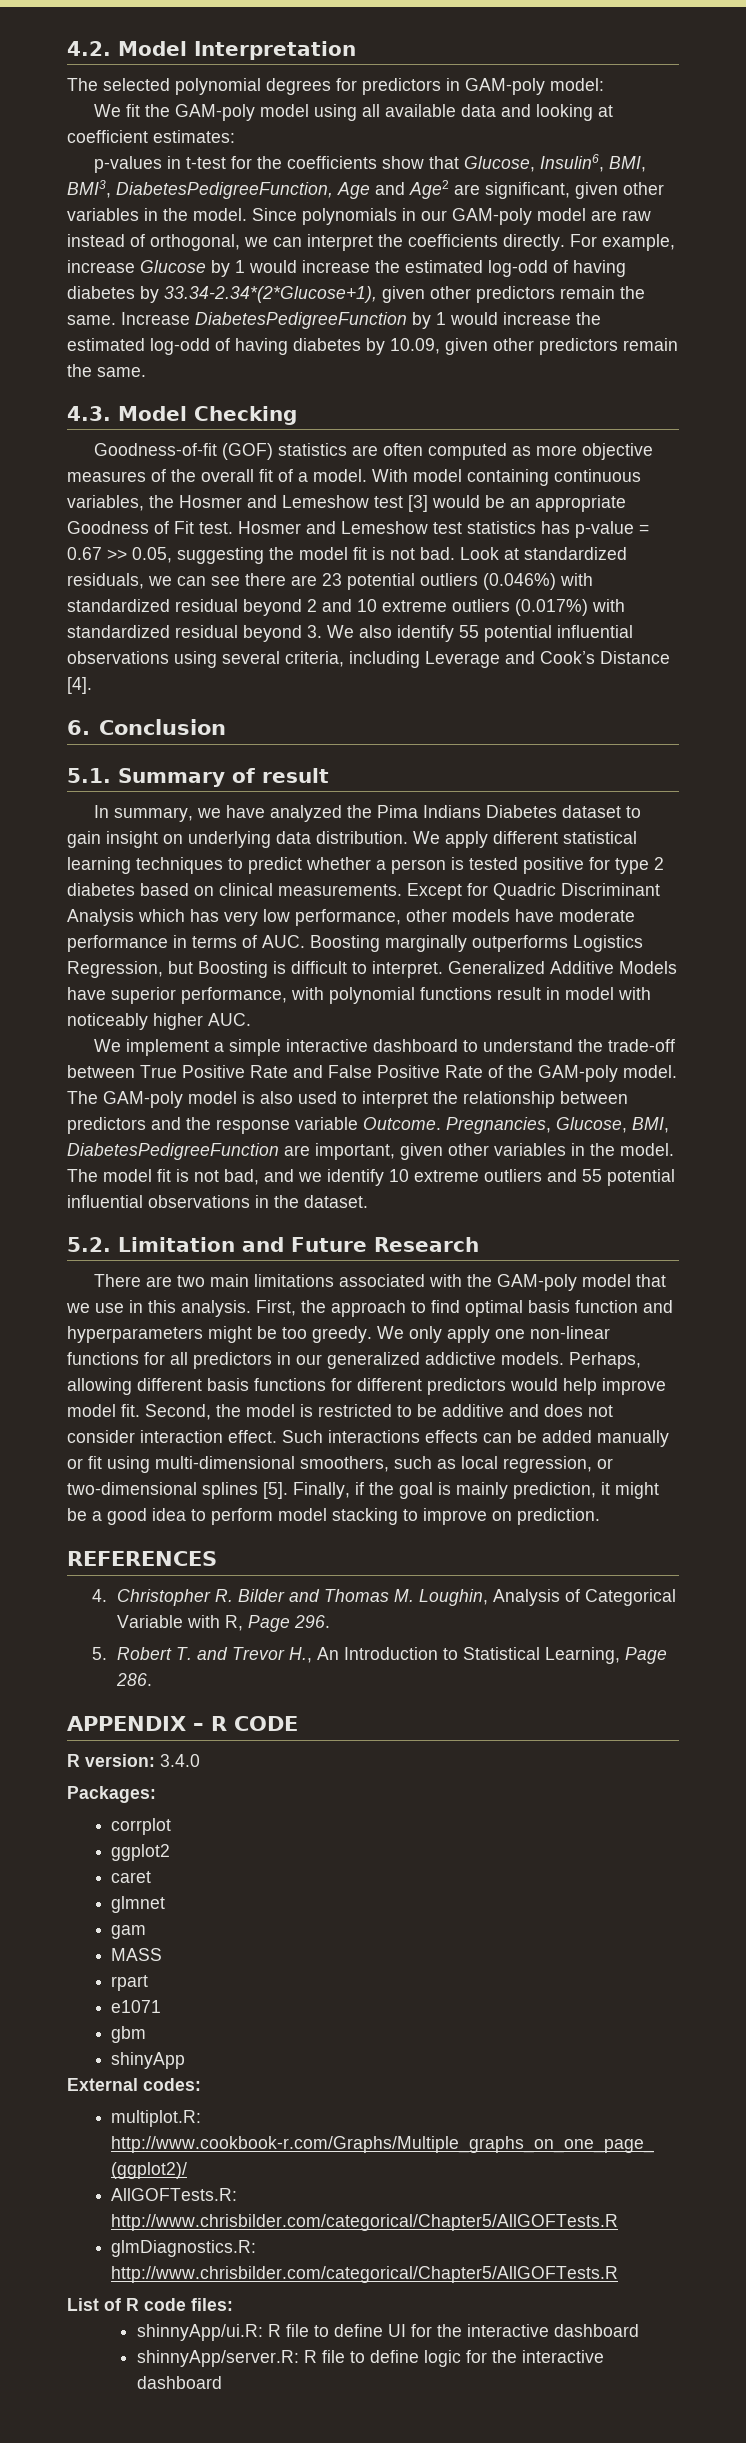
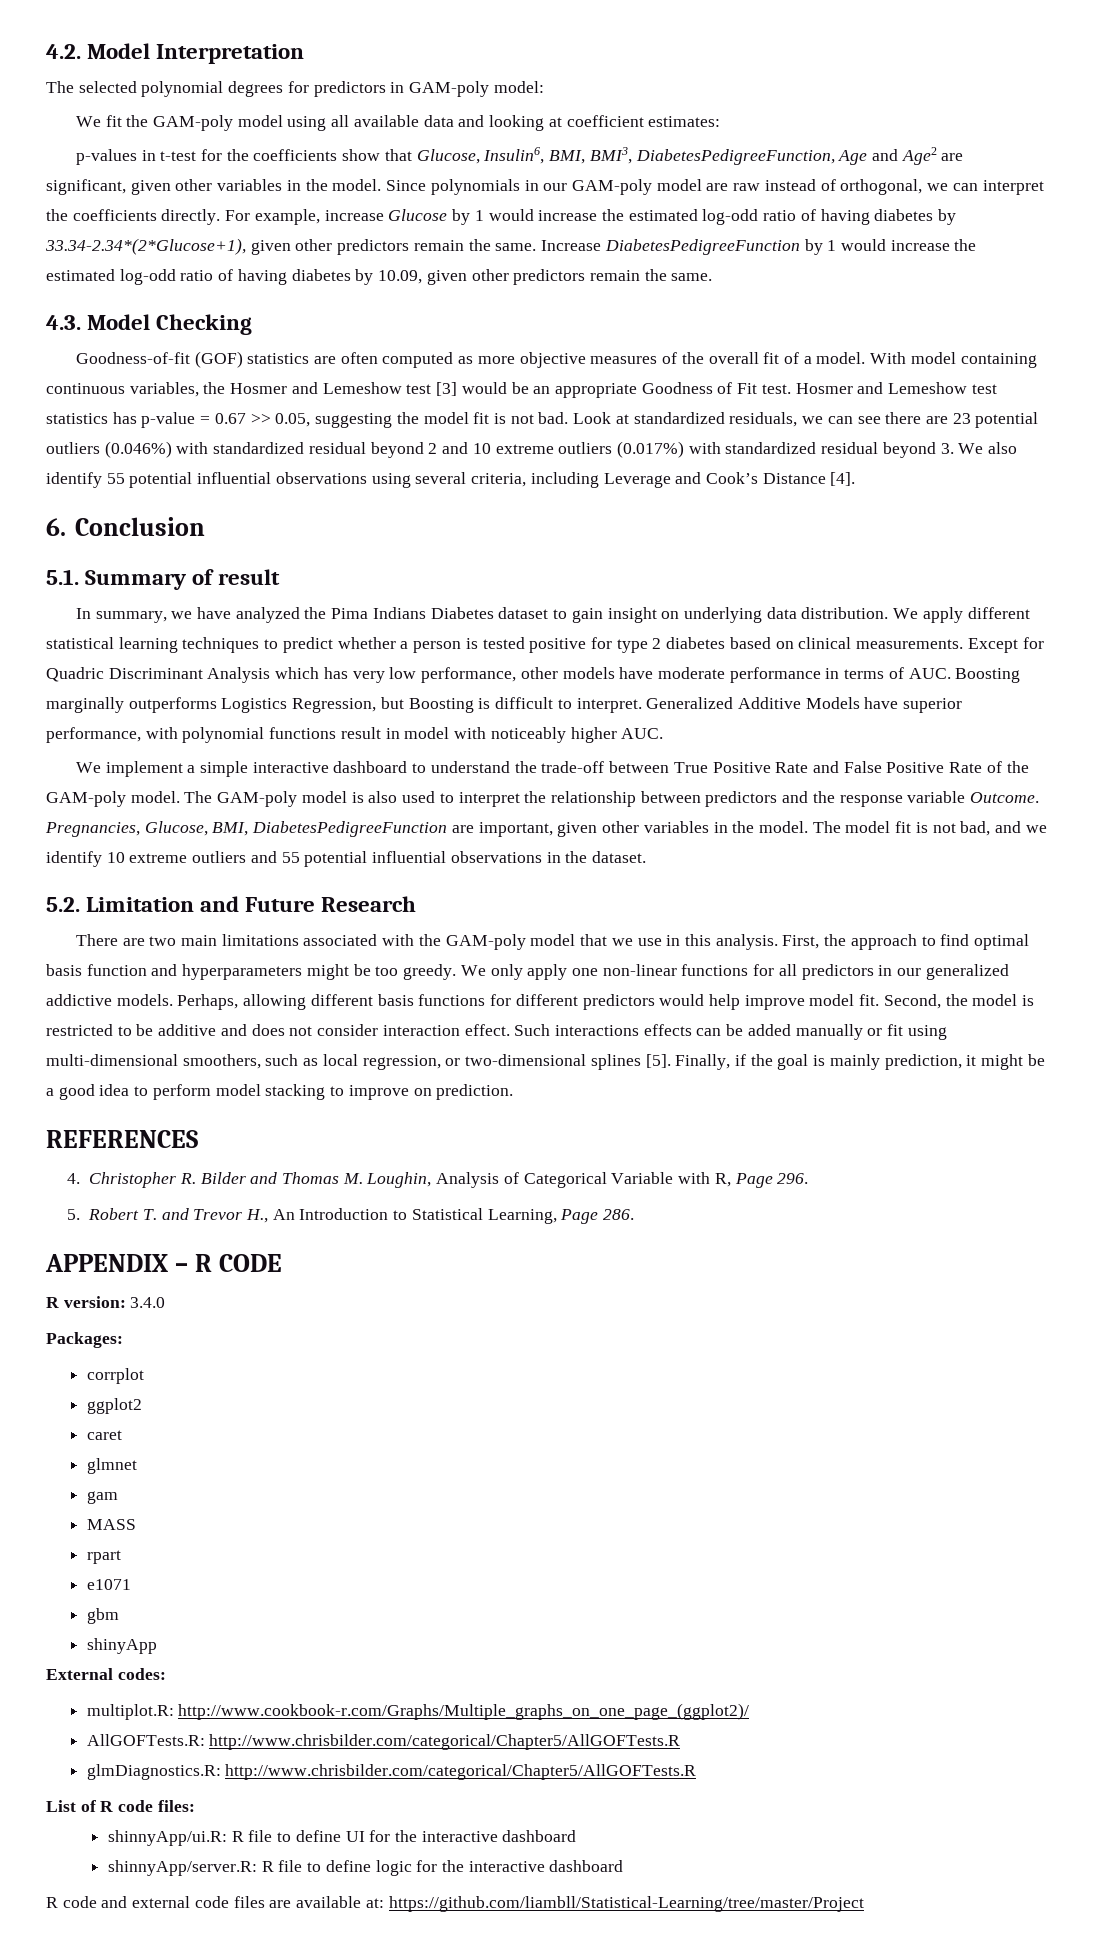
- For example, increase Glucose by 1 would increase the estimated log-odd of having diabetes by 33.34-2.34*(2*Glucose+1), given other predictors remain the same.
+ For example, increase Glucose by 1 would increase the estimated log-odd ratio of having diabetes by 33.34-2.34*(2*Glucose+1), given other predictors remain the same.
- Increase DiabetesPedigreeFunction by 1 would increase the estimated log-odd of having diabetes by 10.09, given other predictors remain the same.
+ Increase DiabetesPedigreeFunction by 1 would increase the estimated log-odd ratio of having diabetes by 10.09, given other predictors remain the same.
+ R code and external code files are available at: https://github.com/liambll/Statistical-Learning/tree/master/Project

